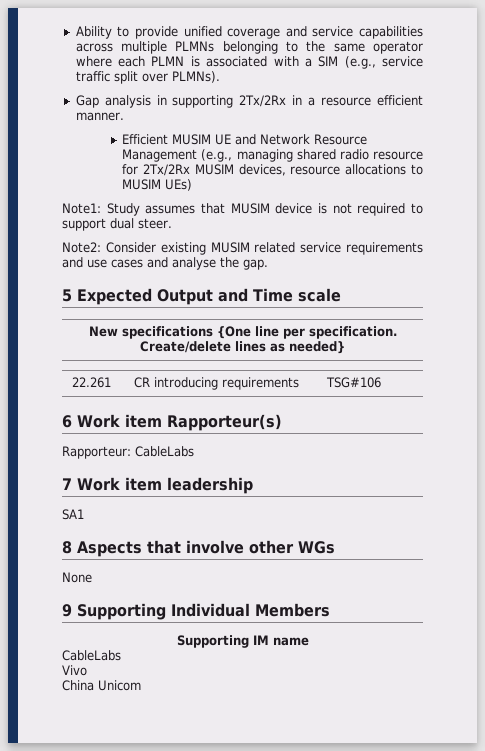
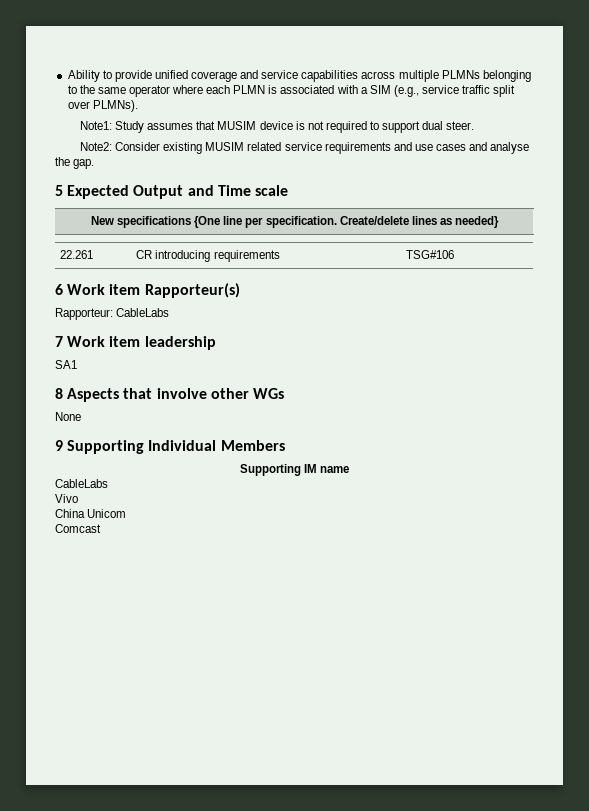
- Gap analysis in supporting 2Tx/2Rx in a resource efficient manner.
- Efficient MUSIM UE and Network Resource Management (e.g., managing shared radio resource for 2Tx/2Rx MUSIM devices, resource allocations to MUSIM UEs)
+ Comcast

